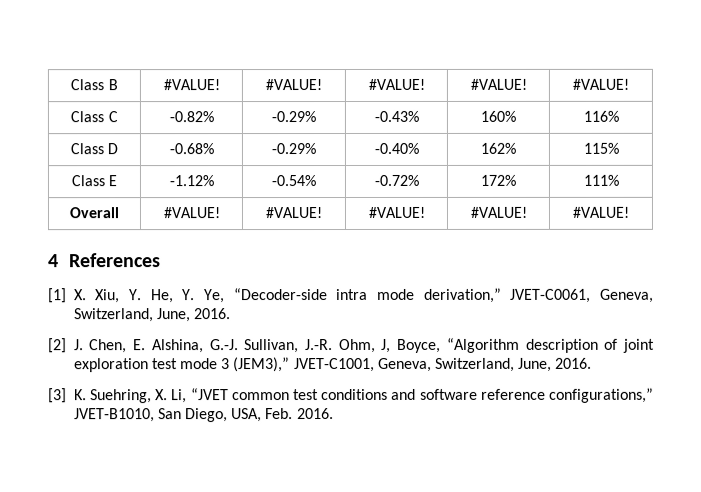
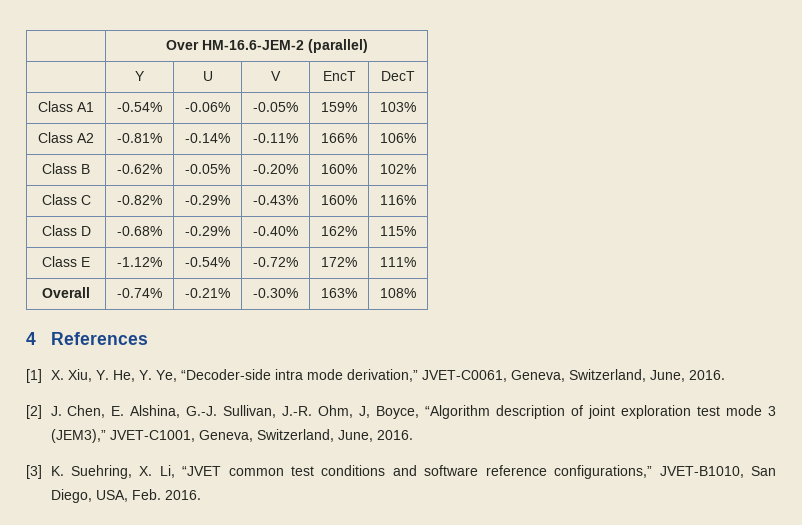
- Class B | #VALUE! | #VALUE! | #VALUE! | #VALUE! | #VALUE!
+ | Over HM-16.6-JEM-2 (parallel)
+ | Y | U | V | EncT | DecT
+ Class A1 | -0.54% | -0.06% | -0.05% | 159% | 103%
+ Class A2 | -0.81% | -0.14% | -0.11% | 166% | 106%
+ Class B | -0.62% | -0.05% | -0.20% | 160% | 102%
- Overall | #VALUE! | #VALUE! | #VALUE! | #VALUE! | #VALUE!
+ Overall | -0.74% | -0.21% | -0.30% | 163% | 108%

